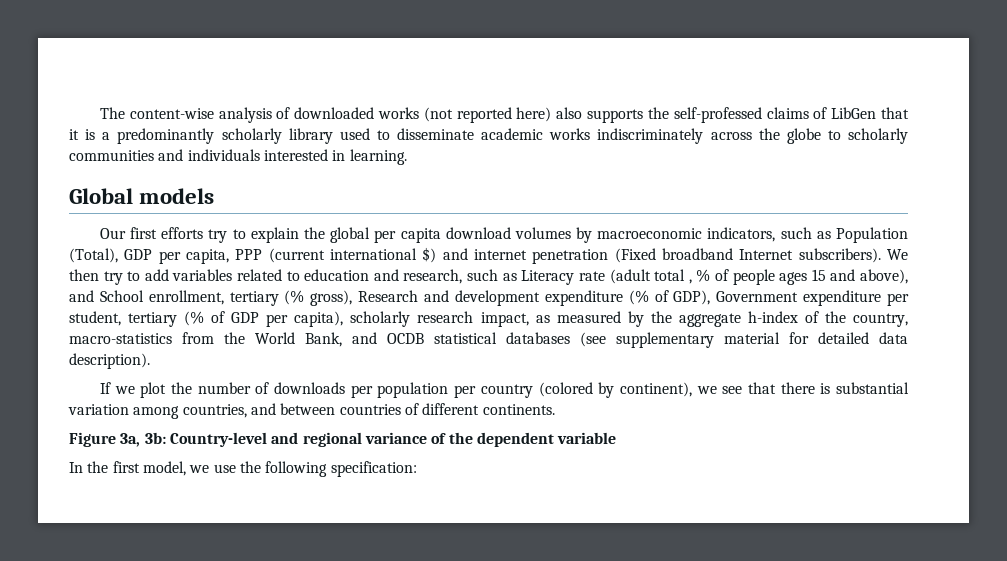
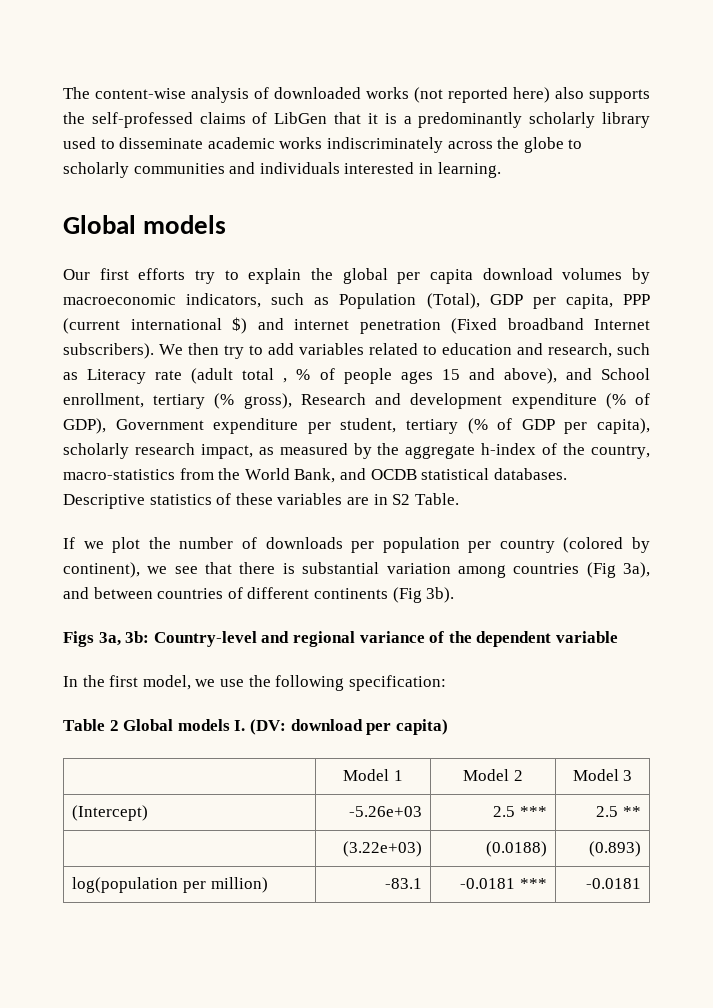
- We then try to add variables related to education and research, such as Literacy rate (adult total , % of people ages 15 and above), and School enrollment, tertiary (% gross), Research and development expenditure (% of GDP), Government expenditure per student, tertiary (% of GDP per capita), scholarly research impact, as measured by the aggregate h-index of the country, macro-statistics from the World Bank, and OCDB statistical databases (see supplementary material for detailed data description).
+ We then try to add variables related to education and research, such as Literacy rate (adult total , % of people ages 15 and above), and School enrollment, tertiary (% gross), Research and development expenditure (% of GDP), Government expenditure per student, tertiary (% of GDP per capita), scholarly research impact, as measured by the aggregate h-index of the country, macro-statistics from the World Bank, and OCDB statistical databases. Descriptive statistics of these variables are in S2 Table.
- If we plot the number of downloads per population per country (colored by continent), we see that there is substantial variation among countries, and between countries of different continents.
- Figure 3a, 3b: Country-level and regional variance of the dependent variable
+ If we plot the number of downloads per population per country (colored by continent), we see that there is substantial variation among countries (Fig 3a), and between countries of different continents (Fig 3b).
+ Figs 3a, 3b: Country-level and regional variance of the dependent variable
+ Table 2 Global models I. (DV: download per capita)
+ | Model 1 | Model 2 | Model 3
+ (Intercept) | -5.26e+03 | 2.5 *** | 2.5 **
+ | (3.22e+03) | (0.0188) | (0.893)
+ log(population per million) | -83.1 | -0.0181 *** | -0.0181

